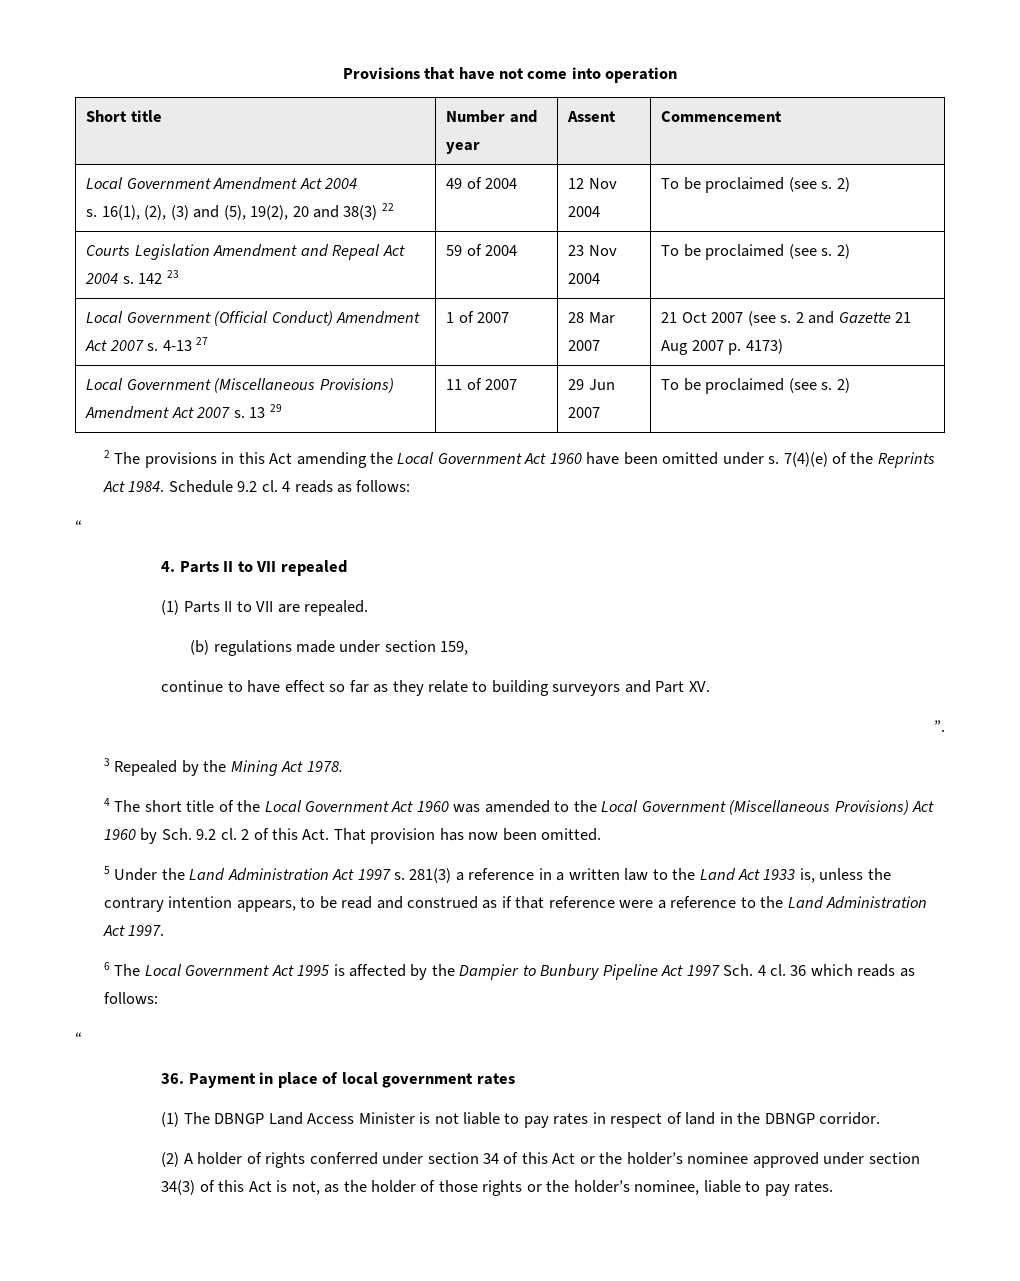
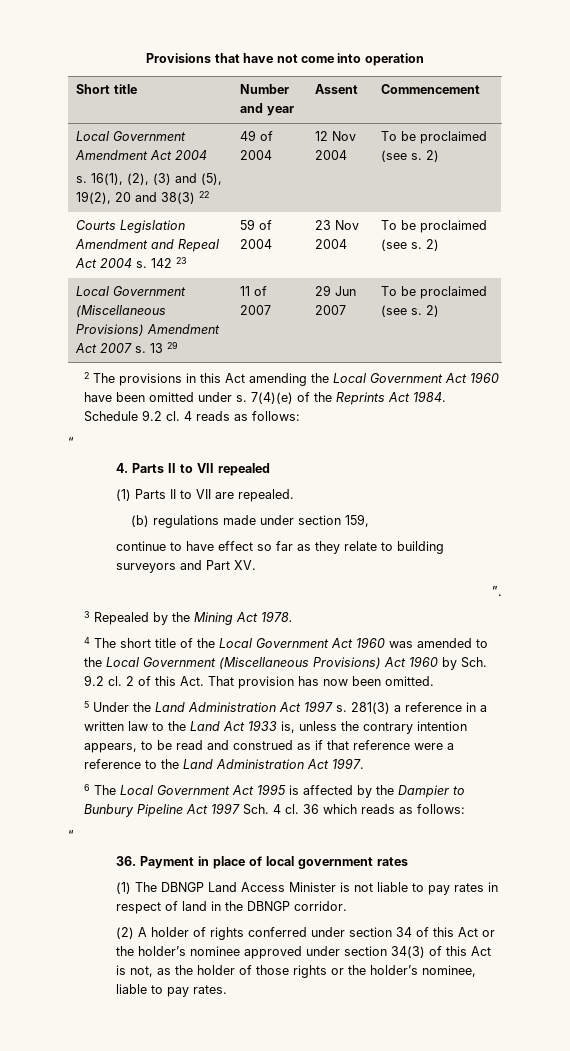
- Local Government (Official Conduct) Amendment Act 2007 s. 4-13 27 | 1 of 2007 | 28 Mar 2007 | 21 Oct 2007 (see s. 2 and Gazette 21 Aug 2007 p. 4173)

